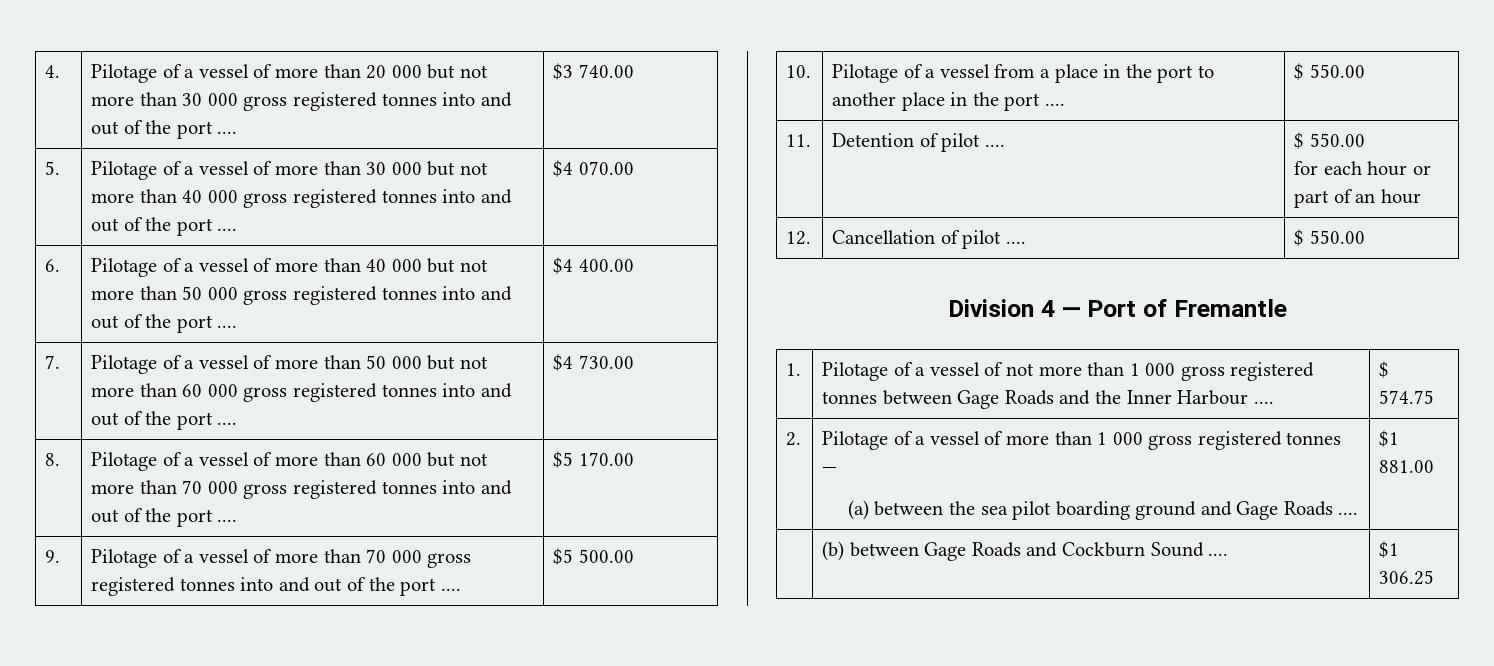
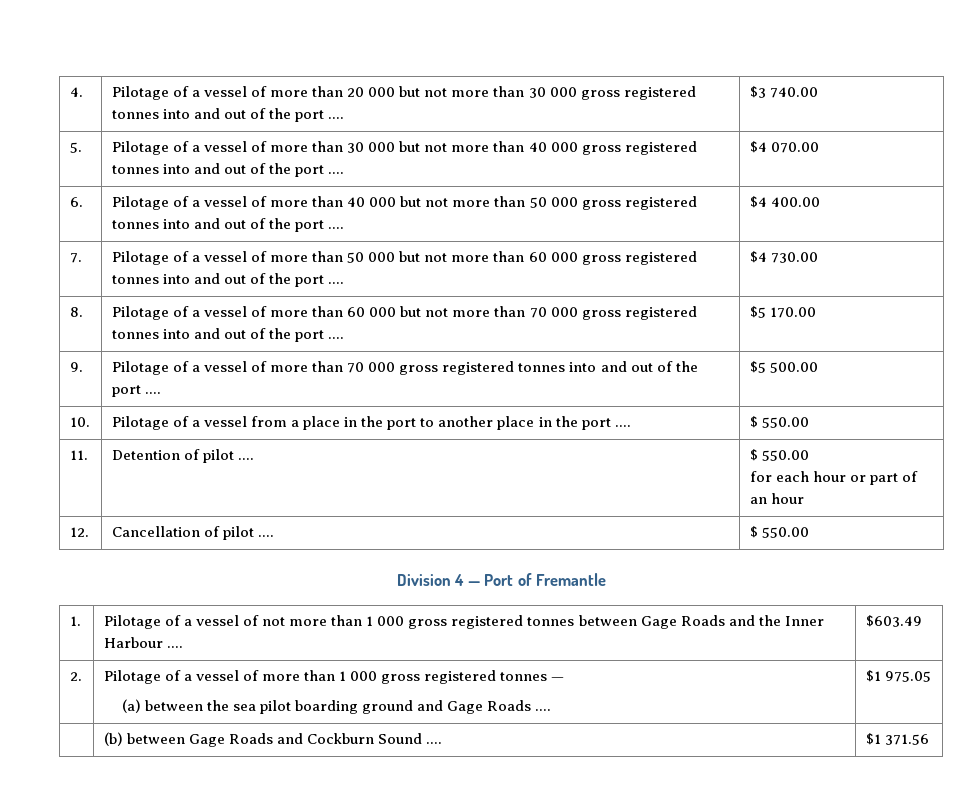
- 1. | Pilotage of a vessel of not more than 1 000 gross registered tonnes between Gage Roads and the Inner Harbour .... | $ 574.75
+ 1. | Pilotage of a vessel of not more than 1 000 gross registered tonnes between Gage Roads and the Inner Harbour .... | $603.49
  2. | Pilotage of a vessel of more than 1 000 gross registered tonnes —
- (a) between the sea pilot boarding ground and Gage Roads .... | $1 881.00
+ (a) between the sea pilot boarding ground and Gage Roads .... | $1 975.05
- | (b) between Gage Roads and Cockburn Sound .... | $1 306.25
+ | (b) between Gage Roads and Cockburn Sound .... | $1 371.56

